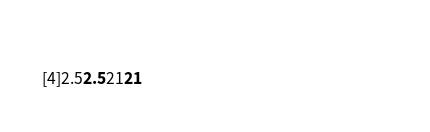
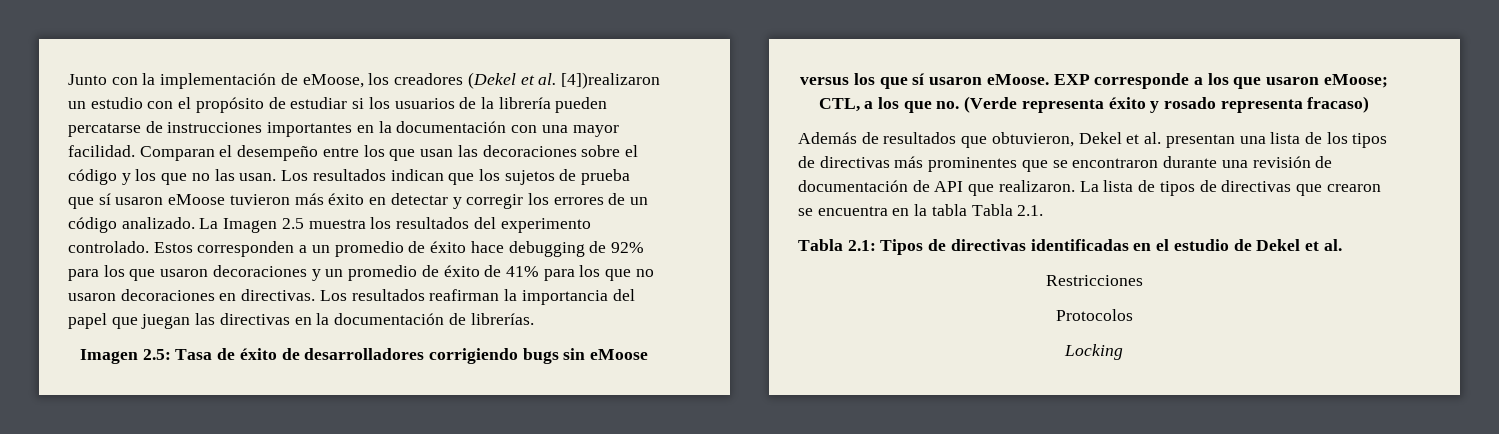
- [4]2.52.52121
+ Junto con la implementación de eMoose, los creadores (Dekel et al. [4])realizaron un estudio con el propósito de estudiar si los usuarios de la librería pueden percatarse de instrucciones importantes en la documentación con una mayor facilidad. Comparan el desempeño entre los que usan las decoraciones sobre el código y los que no las usan. Los resultados indican que los sujetos de prueba que sí usaron eMoose tuvieron más éxito en detectar y corregir los errores de un código analizado. La Imagen 2.5 muestra los resultados del experimento controlado. Estos corresponden a un promedio de éxito hace debugging de 92% para los que usaron decoraciones y un promedio de éxito de 41% para los que no usaron decoraciones en directivas. Los resultados reafirman la importancia del papel que juegan las directivas en la documentación de librerías.
+ Imagen 2.5: Tasa de éxito de desarrolladores corrigiendo bugs sin eMoose versus los que sí usaron eMoose. EXP corresponde a los que usaron eMoose; CTL, a los que no. (Verde representa éxito y rosado representa fracaso)
+ Además de resultados que obtuvieron, Dekel et al. presentan una lista de los tipos de directivas más prominentes que se encontraron durante una revisión de documentación de API que realizaron. La lista de tipos de directivas que crearon se encuentra en la tabla Tabla 2.1.
+ Tabla 2.1: Tipos de directivas identificadas en el estudio de Dekel et al.
+ Restricciones
+ Protocolos
+ Locking

